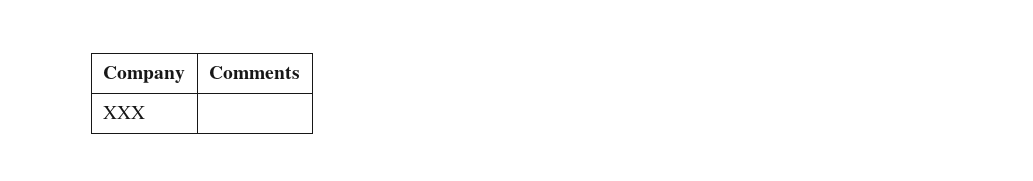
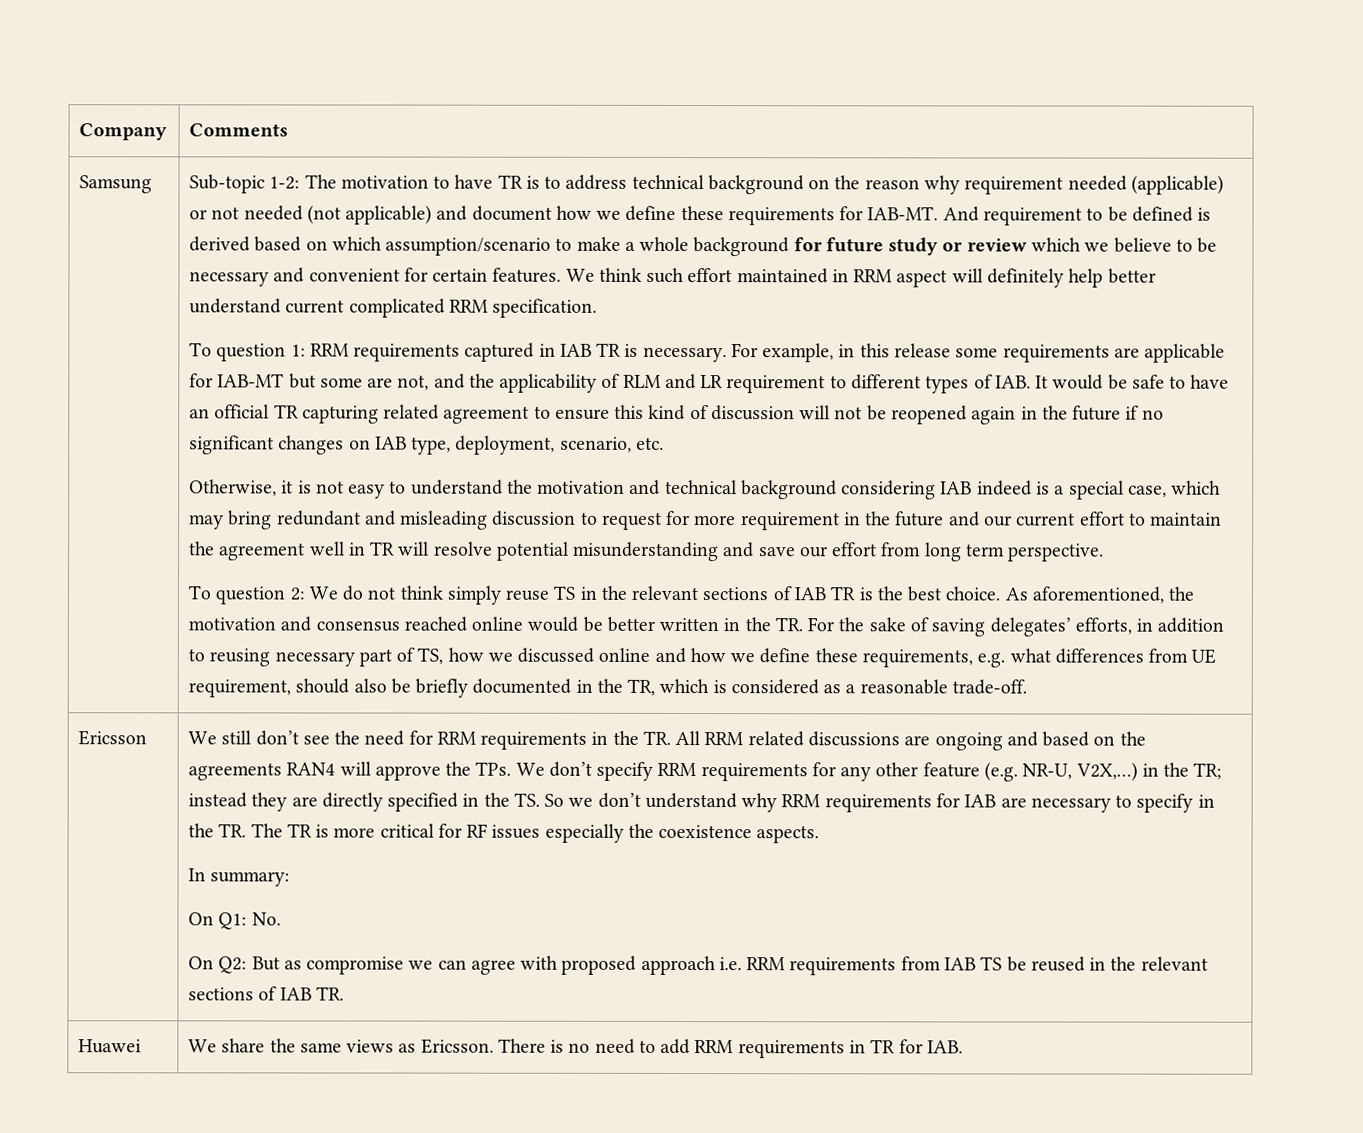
- XXX
+ Samsung | Sub-topic 1-2: The motivation to have TR is to address technical background on the reason why requirement needed (applicable) or not needed (not applicable) and document how we define these requirements for IAB-MT. And requirement to be defined is derived based on which assumption/scenario to make a whole background for future study or review which we believe to be necessary and convenient for certain features. We think such effort maintained in RRM aspect will definitely help better understand current complicated RRM specification.
+ To question 1: RRM requirements captured in IAB TR is necessary. For example, in this release some requirements are applicable for IAB-MT but some are not, and the applicability of RLM and LR requirement to different types of IAB. It would be safe to have an official TR capturing related agreement to ensure this kind of discussion will not be reopened again in the future if no significant changes on IAB type, deployment, scenario, etc.
+ Otherwise, it is not easy to understand the motivation and technical background considering IAB indeed is a special case, which may bring redundant and misleading discussion to request for more requirement in the future and our current effort to maintain the agreement well in TR will resolve potential misunderstanding and save our effort from long term perspective.
+ To question 2: We do not think simply reuse TS in the relevant sections of IAB TR is the best choice. As aforementioned, the motivation and consensus reached online would be better written in the TR. For the sake of saving delegates’ efforts, in addition to reusing necessary part of TS, how we discussed online and how we define these requirements, e.g. what differences from UE requirement, should also be briefly documented in the TR, which is considered as a reasonable trade-off.
+ Ericsson | We still don’t see the need for RRM requirements in the TR. All RRM related discussions are ongoing and based on the agreements RAN4 will approve the TPs. We don’t specify RRM requirements for any other feature (e.g. NR-U, V2X,…) in the TR; instead they are directly specified in the TS. So we don’t understand why RRM requirements for IAB are necessary to specify in the TR. The TR is more critical for RF issues especially the coexistence aspects.
+ In summary:
+ On Q1: No.
+ On Q2: But as compromise we can agree with proposed approach i.e. RRM requirements from IAB TS be reused in the relevant sections of IAB TR.
+ Huawei | We share the same views as Ericsson. There is no need to add RRM requirements in TR for IAB.

